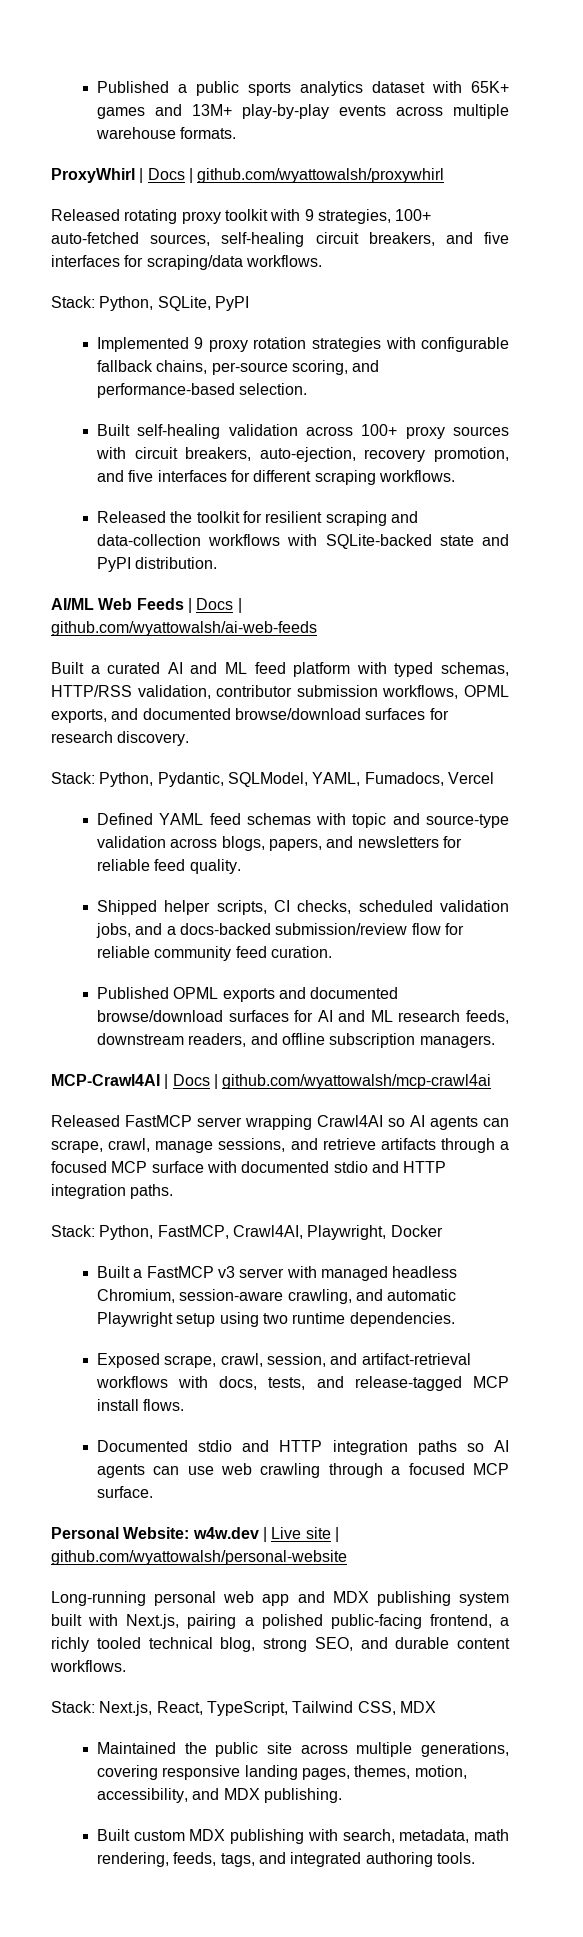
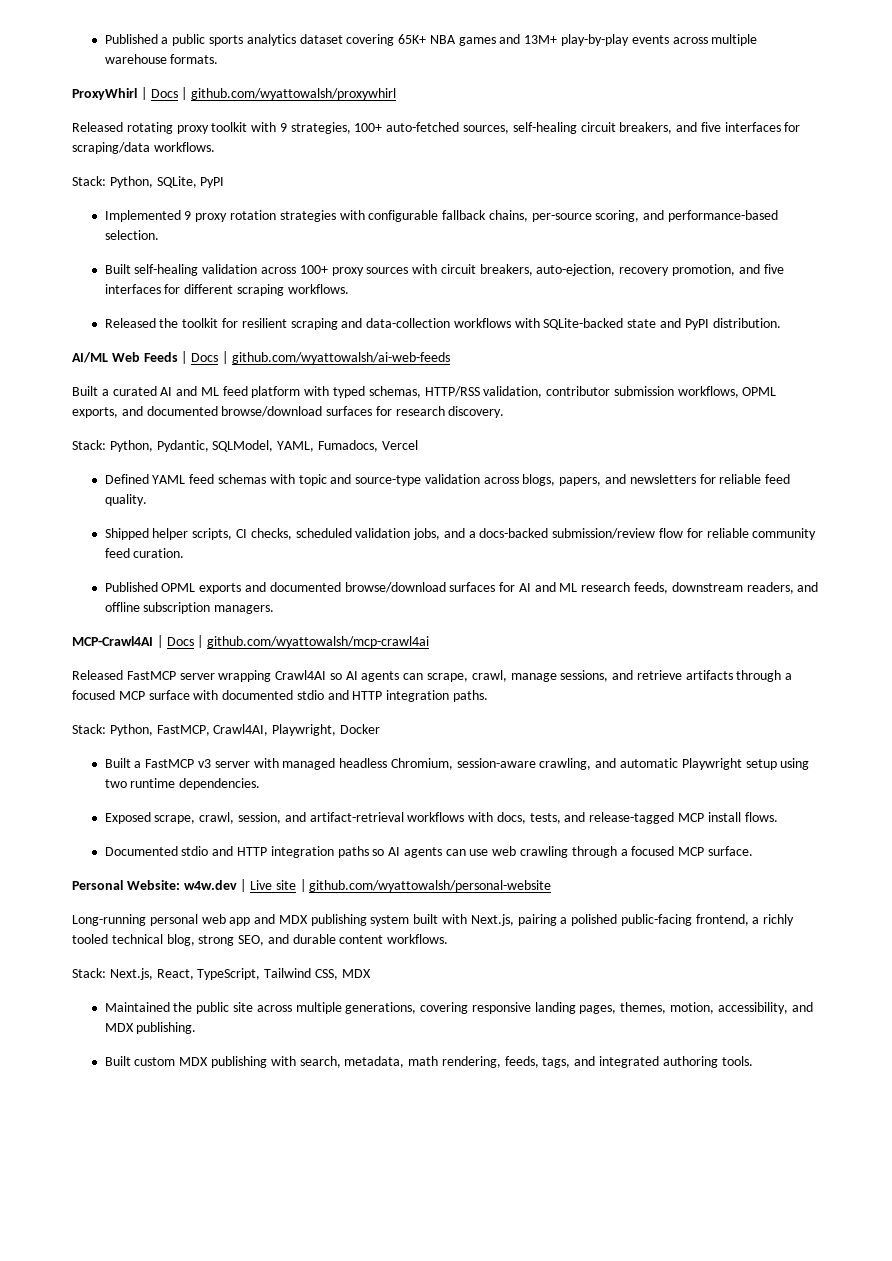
- Published a public sports analytics dataset with 65K+ games and 13M+ play-by-play events across multiple warehouse formats.
+ Published a public sports analytics dataset covering 65K+ NBA games and 13M+ play-by-play events across multiple warehouse formats.

